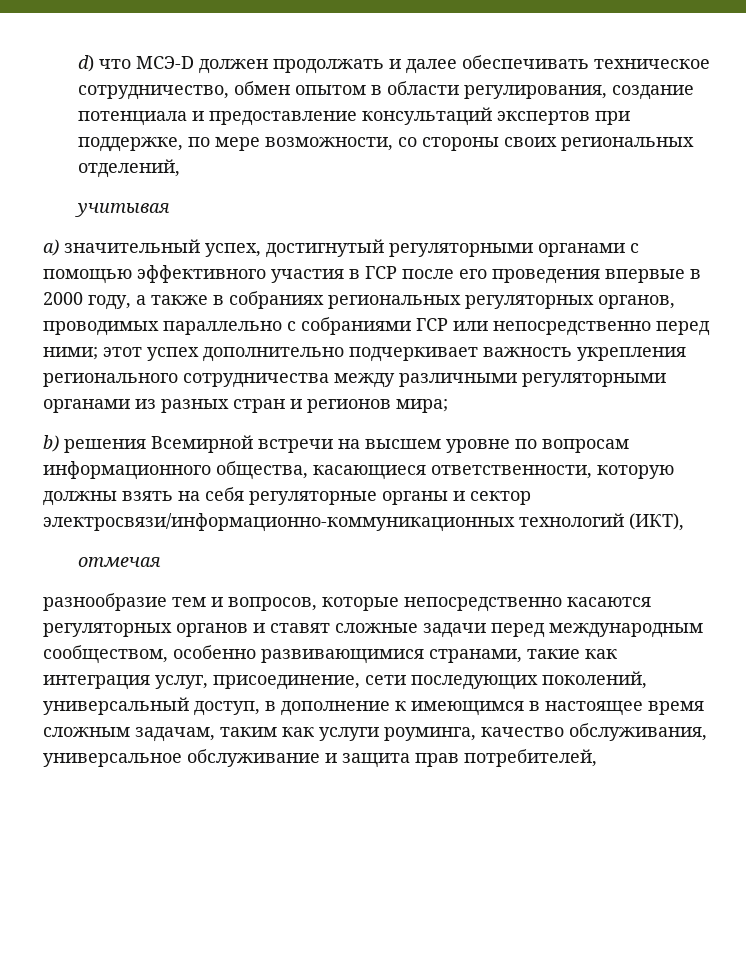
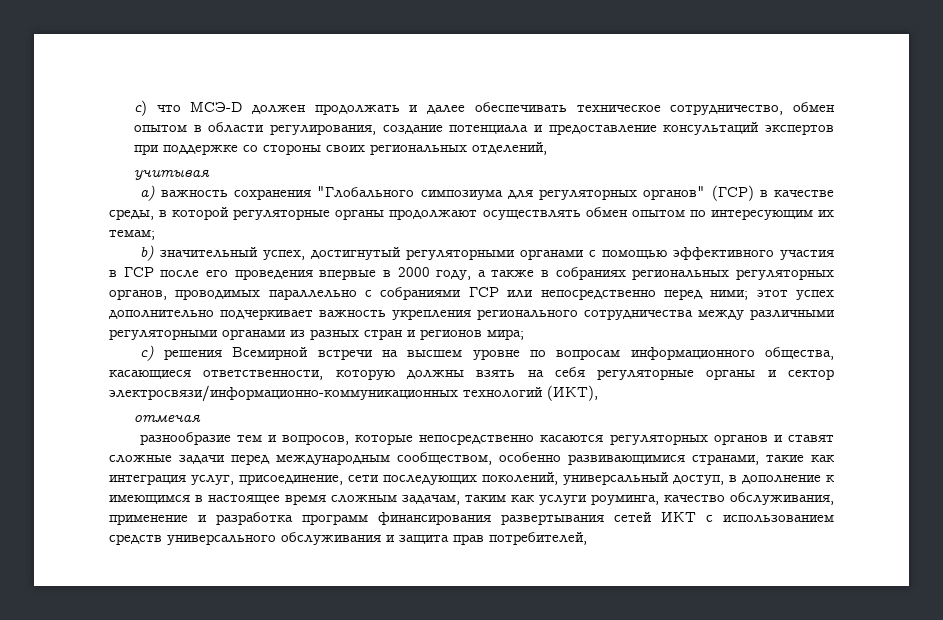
- d) что МСЭ-D должен продолжать и далее обеспечивать техническое сотрудничество, обмен опытом в области регулирования, создание потенциала и предоставление консультаций экспертов при поддержке, по мере возможности, со стороны своих региональных отделений,
+ c) что МСЭ-D должен продолжать и далее обеспечивать техническое сотрудничество, обмен опытом в области регулирования, создание потенциала и предоставление консультаций экспертов при поддержке со стороны своих региональных отделений,
- a) значительный успех, достигнутый регуляторными органами с помощью эффективного участия в ГСР после его проведения впервые в 2000 году, а также в собраниях региональных регуляторных органов, проводимых параллельно с собраниями ГСР или непосредственно перед ними; этот успех дополнительно подчеркивает важность укрепления регионального сотрудничества между различными регуляторными органами из разных стран и регионов мира;
+ a) важность сохранения "Глобального симпозиума для регуляторных органов" (ГСР) в качестве среды, в которой регуляторные органы продолжают осуществлять обмен опытом по интересующим их темам;
+ b) значительный успех, достигнутый регуляторными органами с помощью эффективного участия в ГСР после его проведения впервые в 2000 году, а также в собраниях региональных регуляторных органов, проводимых параллельно с собраниями ГСР или непосредственно перед ними; этот успех дополнительно подчеркивает важность укрепления регионального сотрудничества между различными регуляторными органами из разных стран и регионов мира;
- b) решения Всемирной встречи на высшем уровне по вопросам информационного общества, касающиеся ответственности, которую должны взять на себя регуляторные органы и сектор электросвязи/информационно-коммуникационных технологий (ИКТ),
+ c) решения Всемирной встречи на высшем уровне по вопросам информационного общества, касающиеся ответственности, которую должны взять на себя регуляторные органы и сектор электросвязи/информационно-коммуникационных технологий (ИКТ),
- разнообразие тем и вопросов, которые непосредственно касаются регуляторных органов и ставят сложные задачи перед международным сообществом, особенно развивающимися странами, такие как интеграция услуг, присоединение, сети последующих поколений, универсальный доступ, в дополнение к имеющимся в настоящее время сложным задачам, таким как услуги роуминга, качество обслуживания, универсальное обслуживание и защита прав потребителей,
+ разнообразие тем и вопросов, которые непосредственно касаются регуляторных органов и ставят сложные задачи перед международным сообществом, особенно развивающимися странами, такие как интеграция услуг, присоединение, сети последующих поколений, универсальный доступ, в дополнение к имеющимся в настоящее время сложным задачам, таким как услуги роуминга, качество обслуживания, применение и разработка программ финансирования развертывания сетей ИКТ с использованием средств универсального обслуживания и защита прав потребителей,

